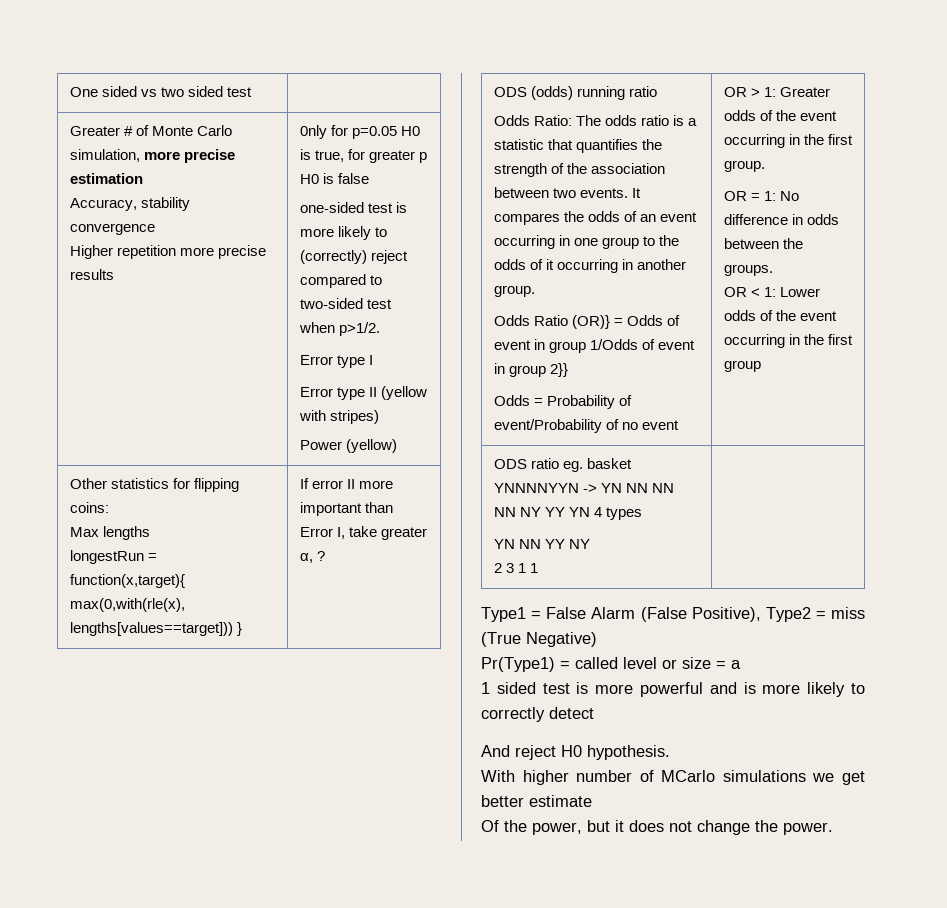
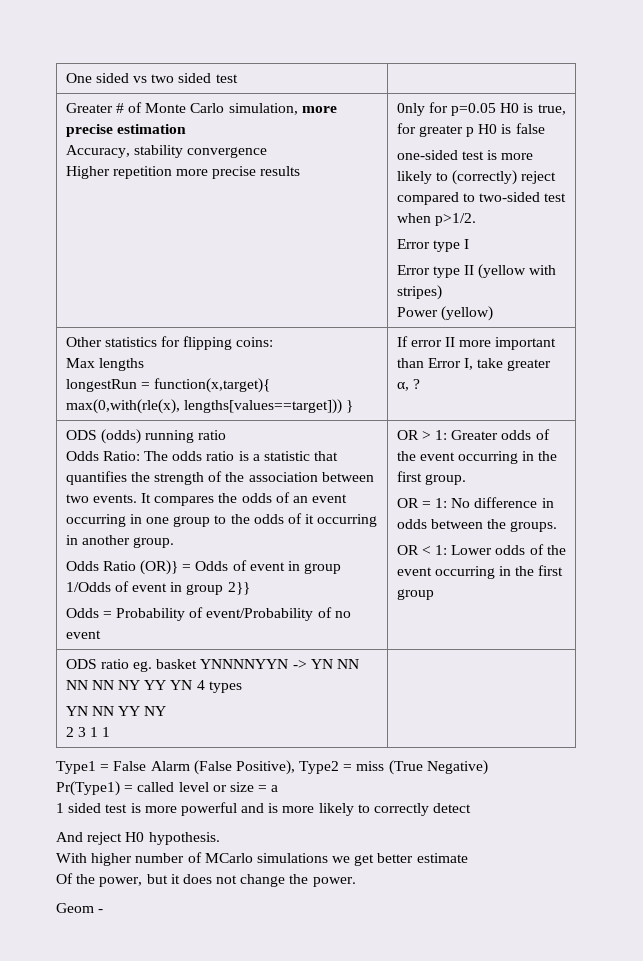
+ Geom -

